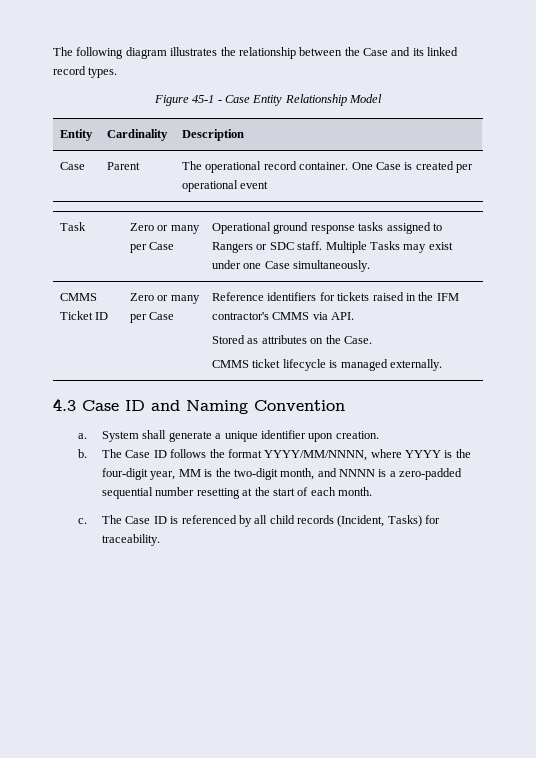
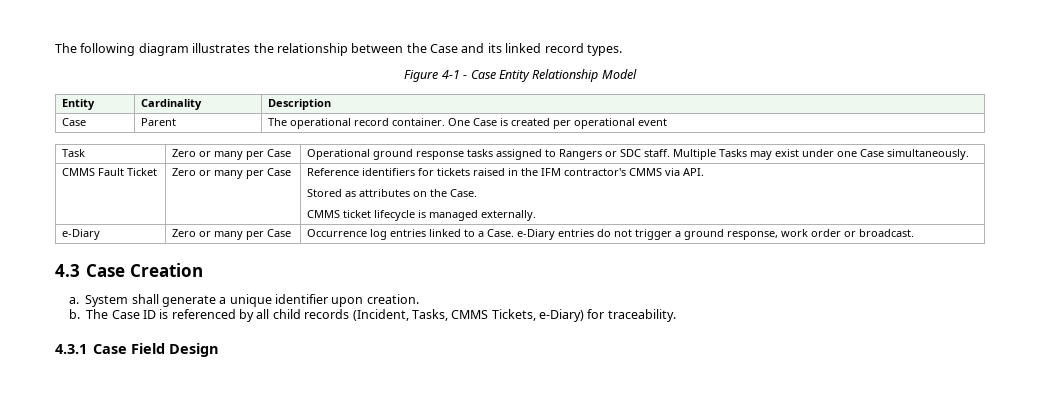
- Figure 45-1 - Case Entity Relationship Model
+ Figure 4-1 - Case Entity Relationship Model
- CMMS Ticket ID | Zero or many per Case | Reference identifiers for tickets raised in the IFM contractor's CMMS via API.
+ CMMS Fault Ticket | Zero or many per Case | Reference identifiers for tickets raised in the IFM contractor's CMMS via API.
- 4.3 Case ID and Naming Convention
+ e-Diary | Zero or many per Case | Occurrence log entries linked to a Case. e-Diary entries do not trigger a ground response, work order or broadcast.
+ 4.3 Case Creation
- The Case ID follows the format YYYY/MM/NNNN, where YYYY is the four-digit year, MM is the two-digit month, and NNNN is a zero-padded sequential number resetting at the start of each month.
- c. The Case ID is referenced by all child records (Incident, Tasks) for traceability.
+ The Case ID is referenced by all child records (Incident, Tasks, CMMS Tickets, e-Diary) for traceability.
+ 4.3.1 Case Field Design

